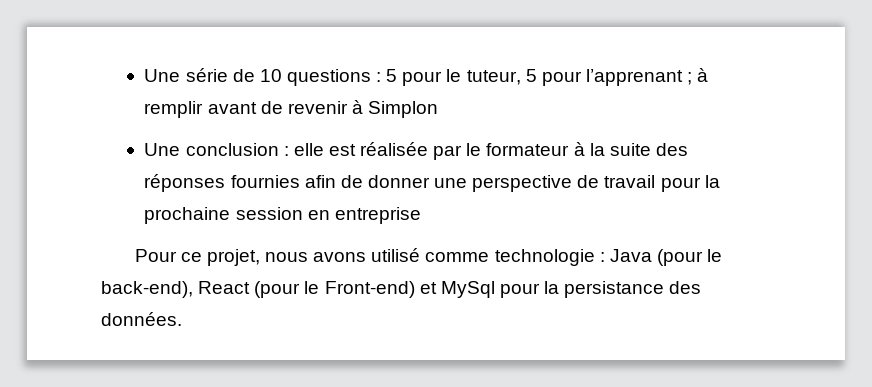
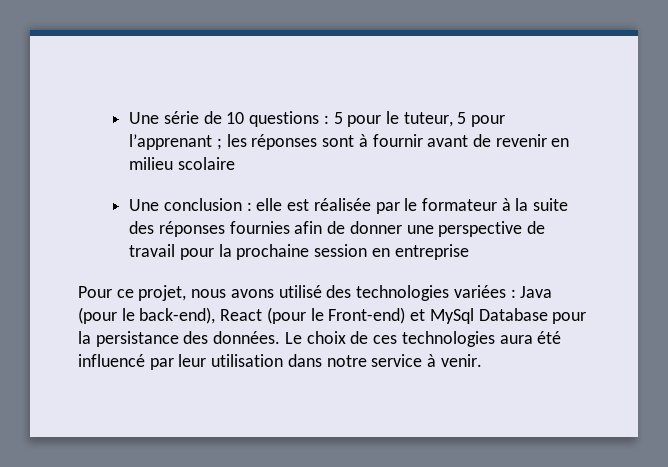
- Une série de 10 questions : 5 pour le tuteur, 5 pour l’apprenant ; à remplir avant de revenir à Simplon
+ Une série de 10 questions : 5 pour le tuteur, 5 pour l’apprenant ; les réponses sont à fournir avant de revenir en milieu scolaire
- Pour ce projet, nous avons utilisé comme technologie : Java (pour le back-end), React (pour le Front-end) et MySql pour la persistance des données.
+ Pour ce projet, nous avons utilisé des technologies variées : Java (pour le back-end), React (pour le Front-end) et MySql Database pour la persistance des données.
+ Le choix de ces technologies aura été influencé par leur utilisation dans notre service à venir.

